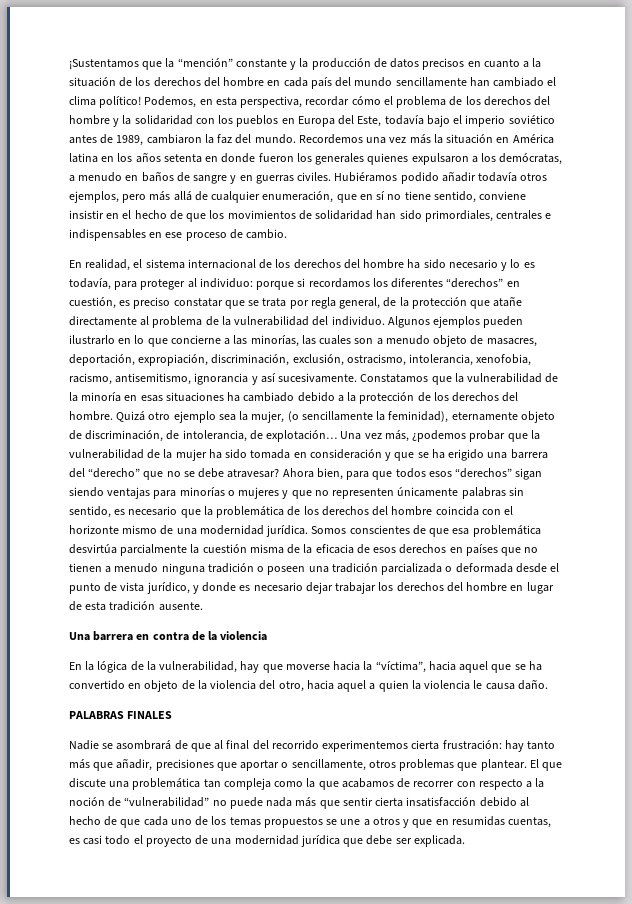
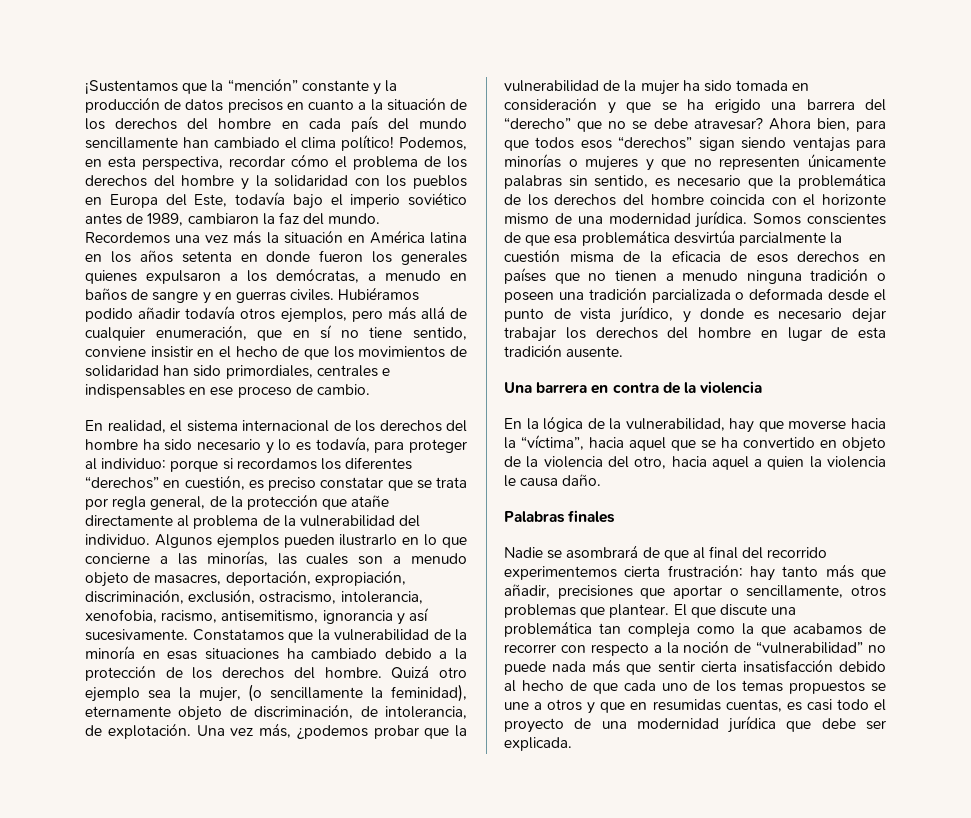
- Quizá otro ejemplo sea la mujer, (o sencillamente la feminidad), eternamente objeto de discriminación, de intolerancia, de explotación…
+ Quizá otro ejemplo sea la mujer, (o sencillamente la feminidad), eternamente objeto de discriminación, de intolerancia, de explotación.
- PALABRAS FINALES
+ Palabras finales

